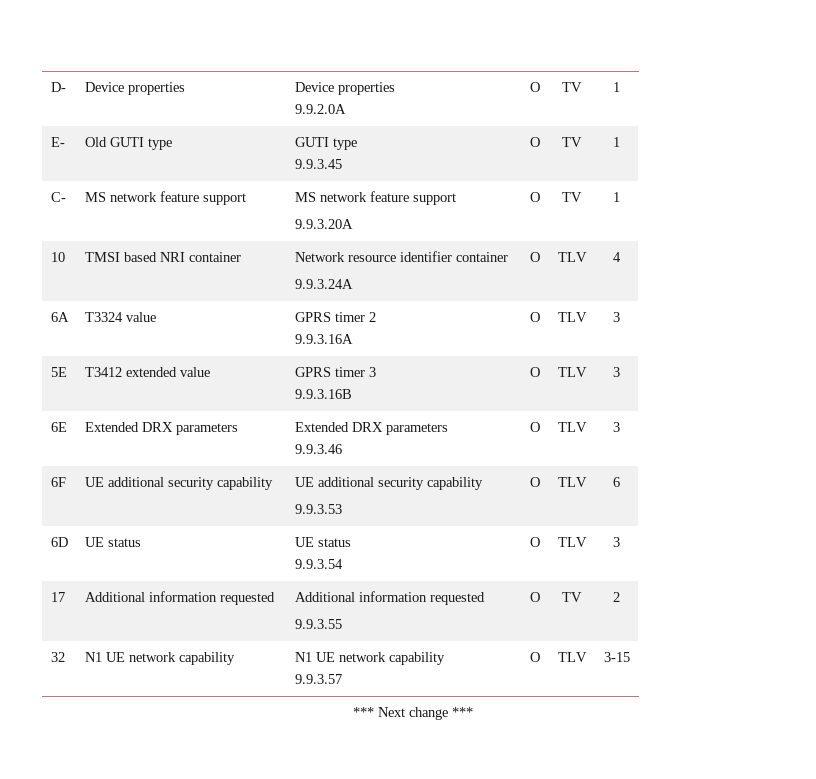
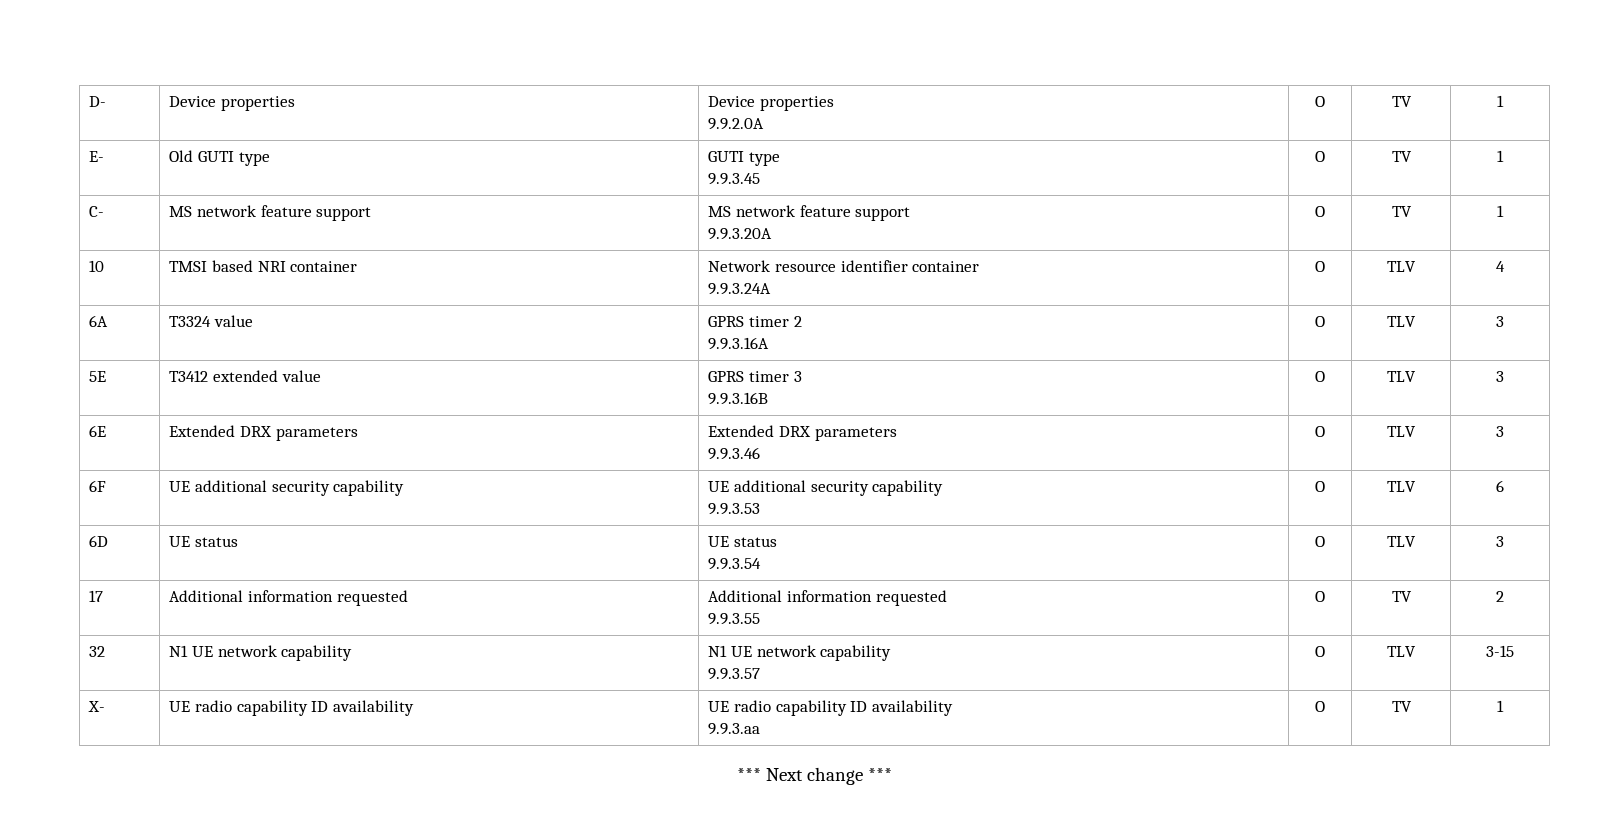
+ X- | UE radio capability ID availability | UE radio capability ID availability
+ 9.9.3.aa | O | TV | 1

